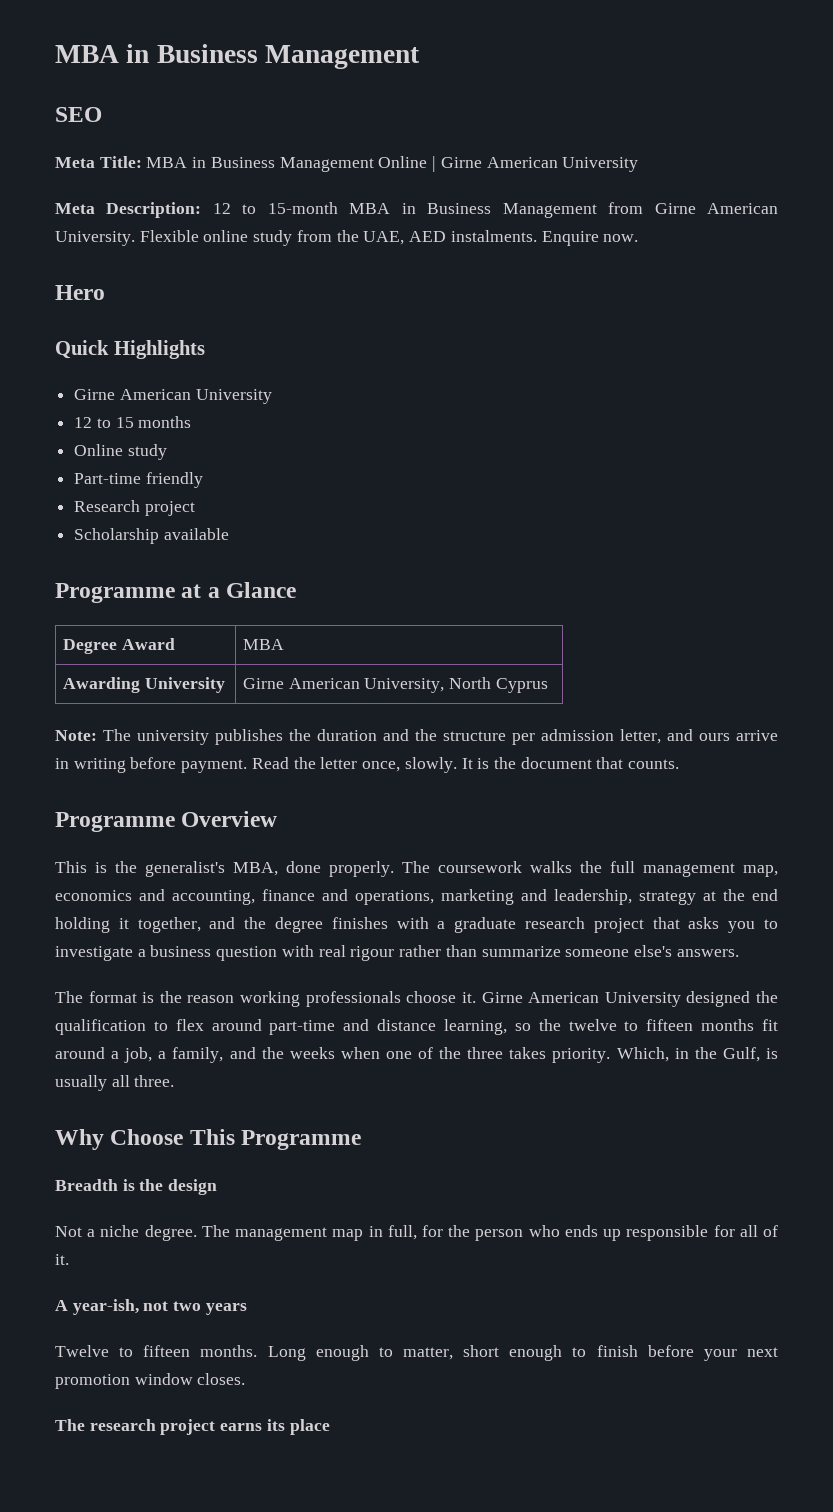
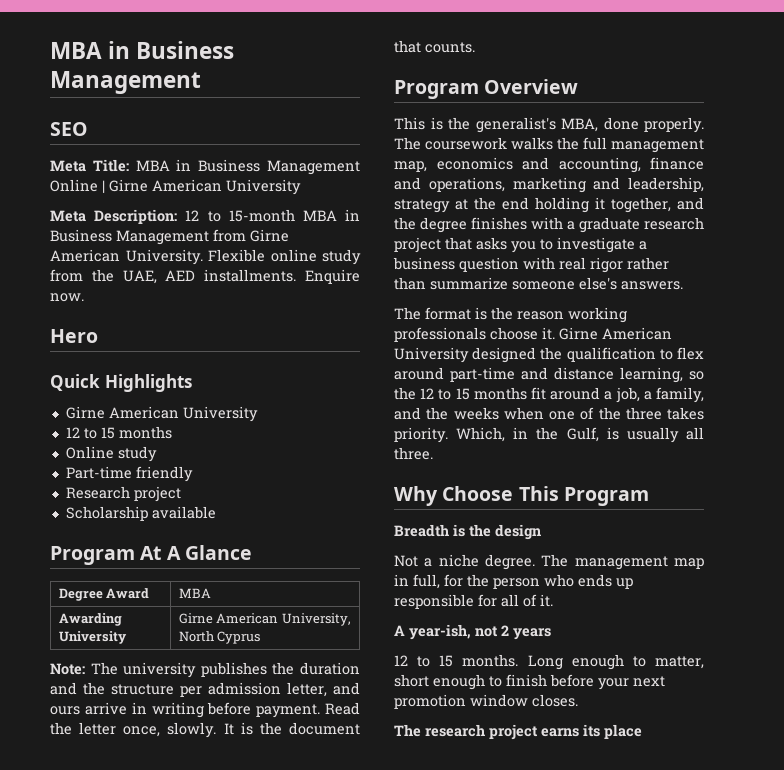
- Flexible online study from the UAE, AED instalments.
+ Flexible online study from the UAE, AED installments.
- Programme at a Glance
+ Program At A Glance
- Programme Overview
+ Program Overview
- The coursework walks the full management map, economics and accounting, finance and operations, marketing and leadership, strategy at the end holding it together, and the degree finishes with a graduate research project that asks you to investigate a business question with real rigour rather than summarize someone else's answers.
+ The coursework walks the full management map, economics and accounting, finance and operations, marketing and leadership, strategy at the end holding it together, and the degree finishes with a graduate research project that asks you to investigate a business question with real rigor rather than summarize someone else's answers.
- Girne American University designed the qualification to flex around part-time and distance learning, so the twelve to fifteen months fit around a job, a family, and the weeks when one of the three takes priority.
+ Girne American University designed the qualification to flex around part-time and distance learning, so the 12 to 15 months fit around a job, a family, and the weeks when one of the three takes priority.
- Why Choose This Programme
+ Why Choose This Program
- A year-ish, not two years
+ A year-ish, not 2 years
- Twelve to fifteen months.
+ 12 to 15 months.

